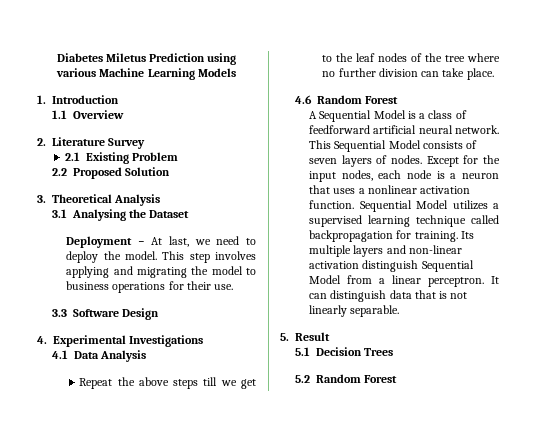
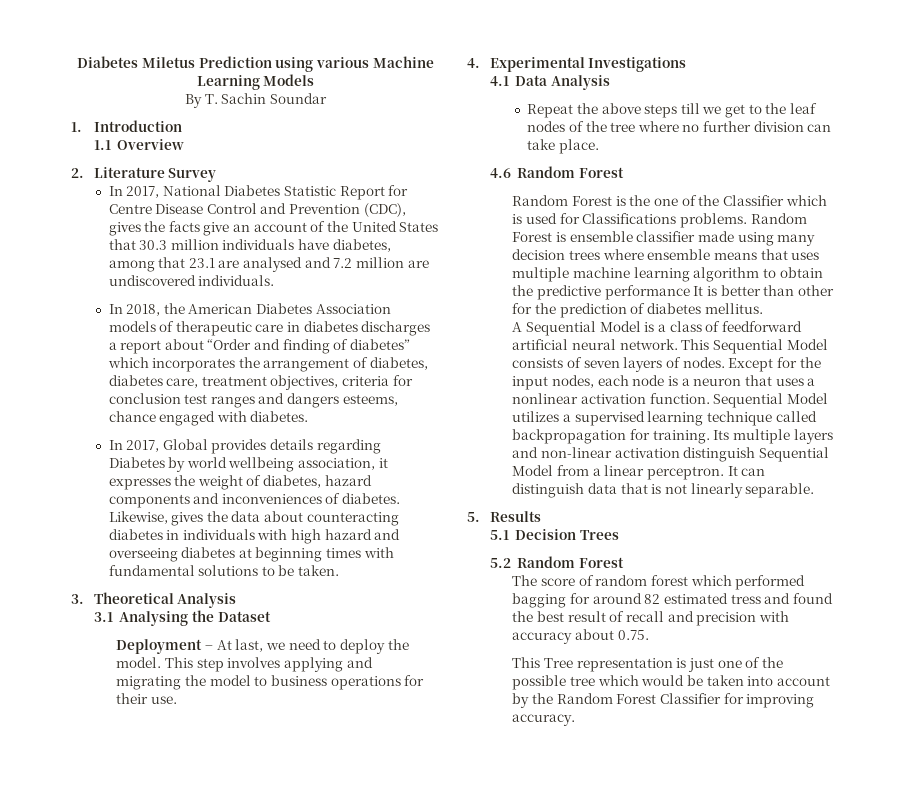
+ By T. Sachin Soundar
- 2.1 Existing Problem
- 2.2 Proposed Solution
+ In 2017, National Diabetes Statistic Report for Centre Disease Control and Prevention (CDC), gives the facts give an account of the United States that 30.3 million individuals have diabetes, among that 23.1 are analysed and 7.2 million are undiscovered individuals.
+ In 2018, the American Diabetes Association models of therapeutic care in diabetes discharges a report about “Order and finding of diabetes” which incorporates the arrangement of diabetes, diabetes care, treatment objectives, criteria for conclusion test ranges and dangers esteems, chance engaged with diabetes.
+ In 2017, Global provides details regarding Diabetes by world wellbeing association, it expresses the weight of diabetes, hazard components and inconveniences of diabetes. Likewise, gives the data about counteracting diabetes in individuals with high hazard and overseeing diabetes at beginning times with fundamental solutions to be taken.
- 3.3 Software Design
+ Random Forest is the one of the Classifier which is used for Classifications problems. Random Forest is ensemble classifier made using many decision trees where ensemble means that uses multiple machine learning algorithm to obtain the predictive performance It is better than other for the prediction of diabetes mellitus.
- 5. Result
+ 5. Results
+ The score of random forest which performed bagging for around 82 estimated tress and found the best result of recall and precision with accuracy about 0.75.
+ This Tree representation is just one of the possible tree which would be taken into account by the Random Forest Classifier for improving accuracy.

